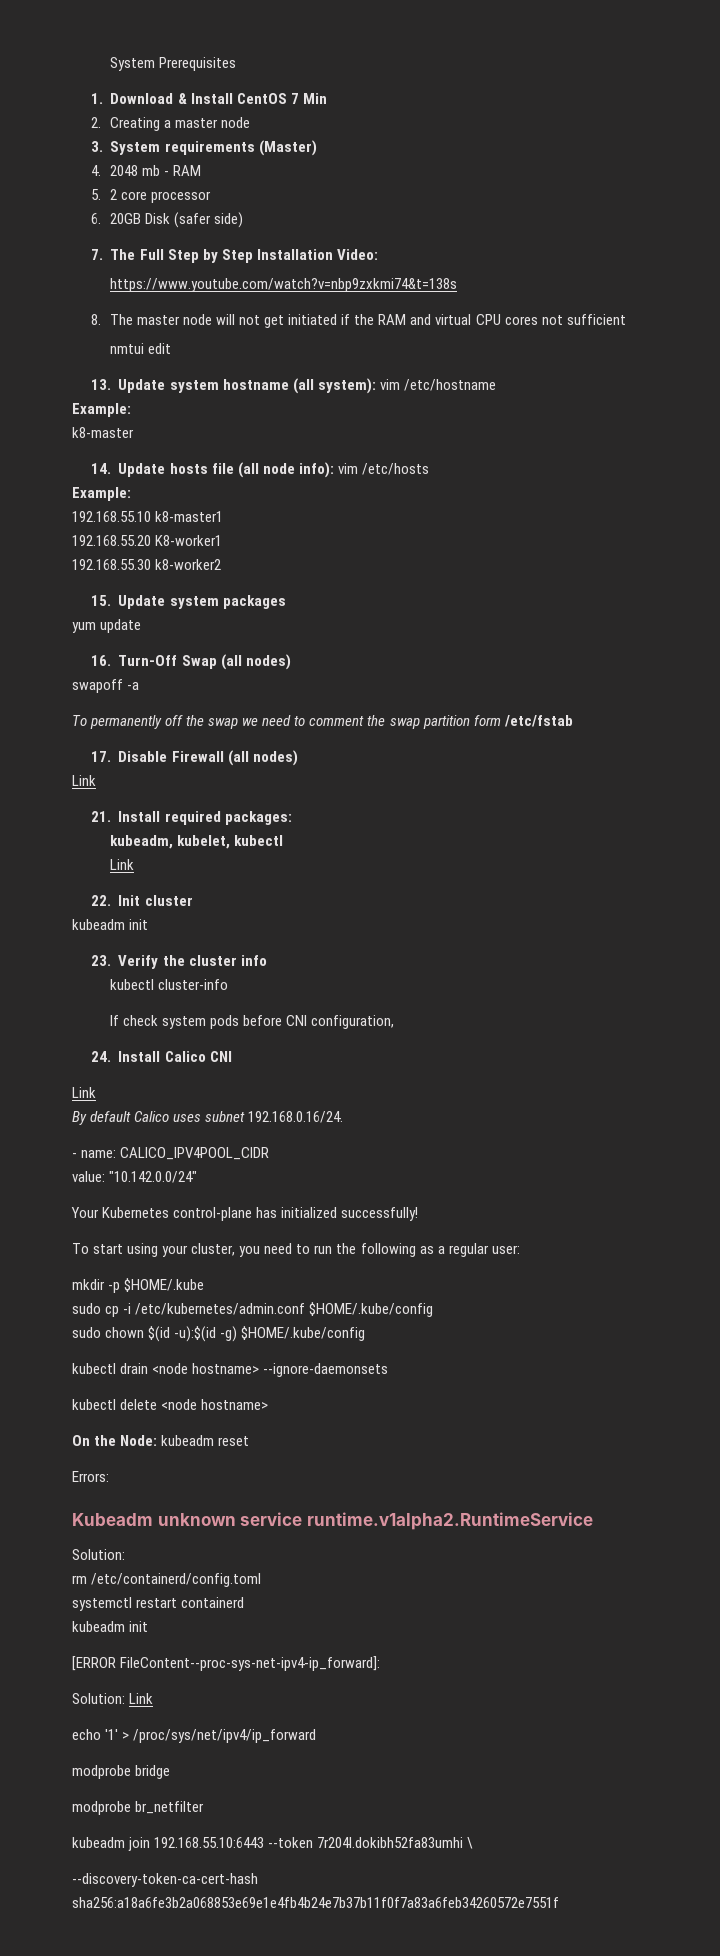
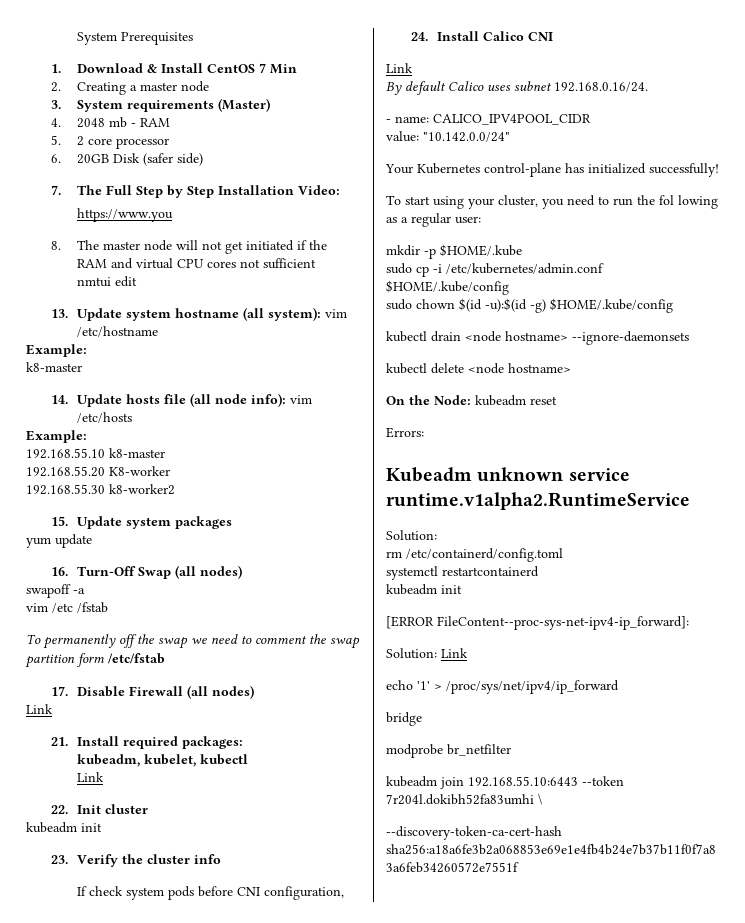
- https://www.youtube.com/watch?v=nbp9zxkmi74&t=138s
+ https://www.you
- 192.168.55.10 k8-master1
+ 192.168.55.10 k8-master
- 192.168.55.20 K8-worker1
+ 192.168.55.20 K8-worker
+ vim /etc /fstab
- kubectl cluster-info
- To start using your cluster, you need to run the following as a regular user:
+ To start using your cluster, you need to run the fol lowing as a regular user:
- systemctl restart containerd
+ systemctl restartcontainerd
- modprobe bridge
+ bridge

